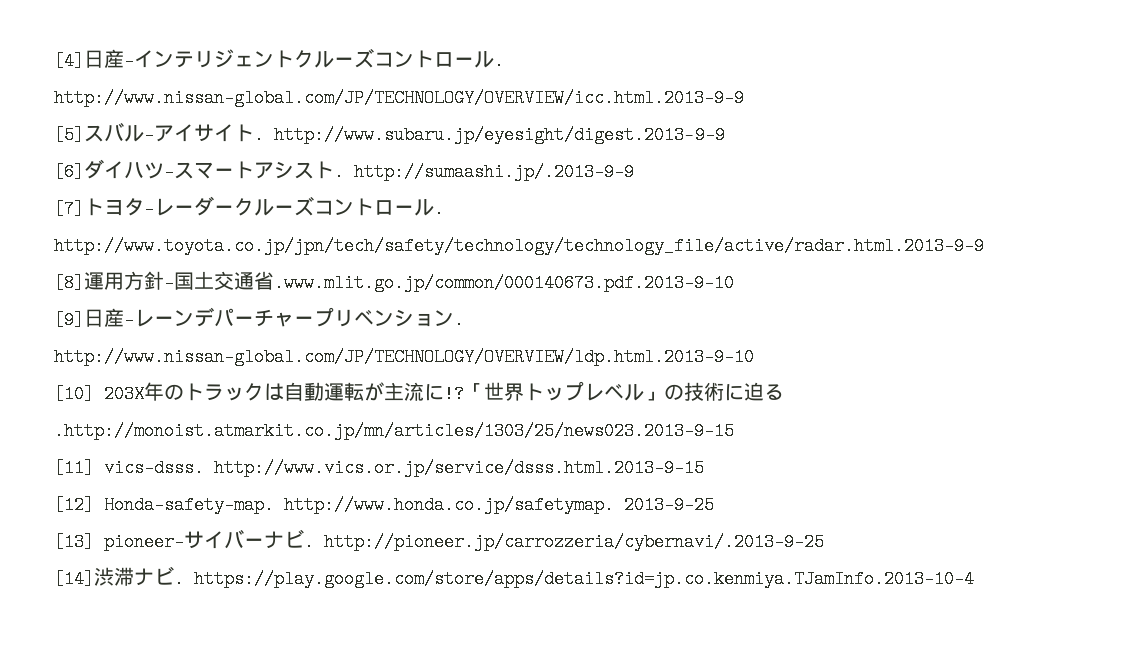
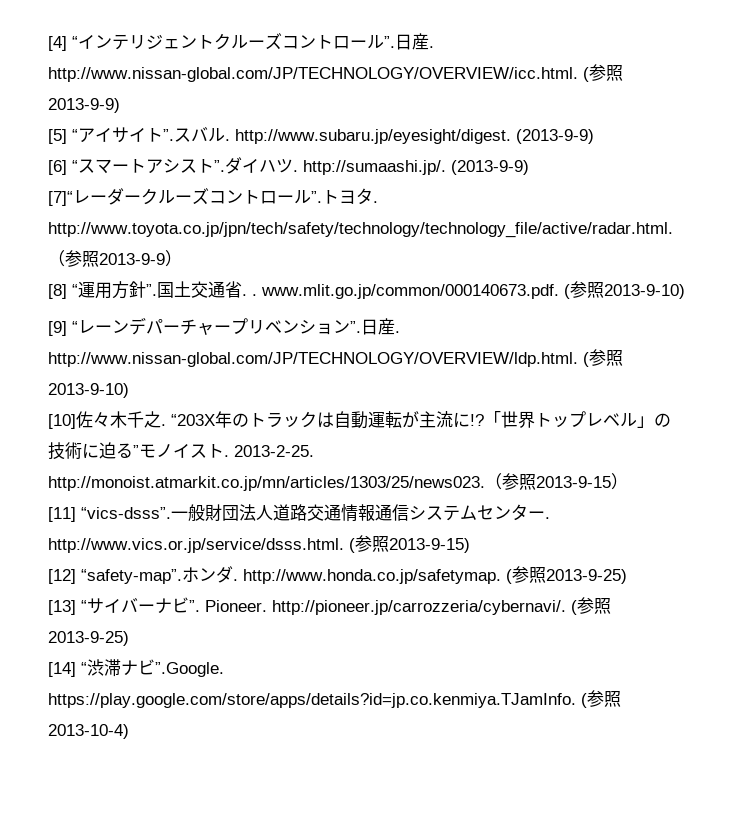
- [4]日産-インテリジェントクルーズコントロール. http://www.nissan-global.com/JP/TECHNOLOGY/OVERVIEW/icc.html.2013-9-9
- [5]スバル-アイサイト. http://www.subaru.jp/eyesight/digest.2013‐9-9
- [6]ダイハツ-スマートアシスト. http://sumaashi.jp/.2013-9-9
- [7]トヨタ-レーダークルーズコントロール. http://www.toyota.co.jp/jpn/tech/safety/technology/technology_file/active/radar.html.2013-9-9
+ [4] “インテリジェントクルーズコントロール”.日産. http://www.nissan-global.com/JP/TECHNOLOGY/OVERVIEW/icc.html. (参照2013-9-9)
+ [5] “アイサイト”.スバル. http://www.subaru.jp/eyesight/digest. (2013-9-9)
+ [6] “スマートアシスト”.ダイハツ. http://sumaashi.jp/. (2013-9-9)
+ [7]“レーダークルーズコントロール”.トヨタ. http://www.toyota.co.jp/jpn/tech/safety/technology/technology_file/active/radar.html.（参照2013-9-9）
- [8]運用方針-国土交通省.www.mlit.go.jp/common/000140673.pdf.2013-9-10
+ [8] “運用方針”.国土交通省. . www.mlit.go.jp/common/000140673.pdf. (参照2013-9-10)
- [9]日産-レーンデパーチャープリベンション. http://www.nissan-global.com/JP/TECHNOLOGY/OVERVIEW/ldp.html.2013-9-10
- [10] 203X年のトラックは自動運転が主流に!?
+ [9] “レーンデパーチャープリベンション”.日産. http://www.nissan-global.com/JP/TECHNOLOGY/OVERVIEW/ldp.html. (参照2013-9-10)
+ [10]佐々木千之. “203X年のトラックは自動運転が主流に!?
- 「世界トップレベル」の技術に迫る.http://monoist.atmarkit.co.jp/mn/articles/1303/25/news023.2013-9-15
- [11] vics-dsss. http://www.vics.or.jp/service/dsss.html.2013-9-15
- [12] Honda-safety-map. http://www.honda.co.jp/safetymap. 2013-9-25
+ 「世界トップレベル」の技術に迫る”モノイスト. 2013-2-25. http://monoist.atmarkit.co.jp/mn/articles/1303/25/news023.（参照2013-9-15）
+ [11] “vics-dsss”.一般財団法人道路交通情報通信システムセンター. http://www.vics.or.jp/service/dsss.html. (参照2013-9-15)
+ [12] “safety-map”.ホンダ. http://www.honda.co.jp/safetymap. (参照2013-9-25)
- [13] pioneer-サイバーナビ. http://pioneer.jp/carrozzeria/cybernavi/.2013-9-25
+ [13] “サイバーナビ”. Pioneer. http://pioneer.jp/carrozzeria/cybernavi/. (参照2013-9-25)
- [14]渋滞ナビ. https://play.google.com/store/apps/details?id=jp.co.kenmiya.TJamInfo.2013-10-4
+ [14] “渋滞ナビ”.Google. https://play.google.com/store/apps/details?id=jp.co.kenmiya.TJamInfo. (参照2013-10-4)

